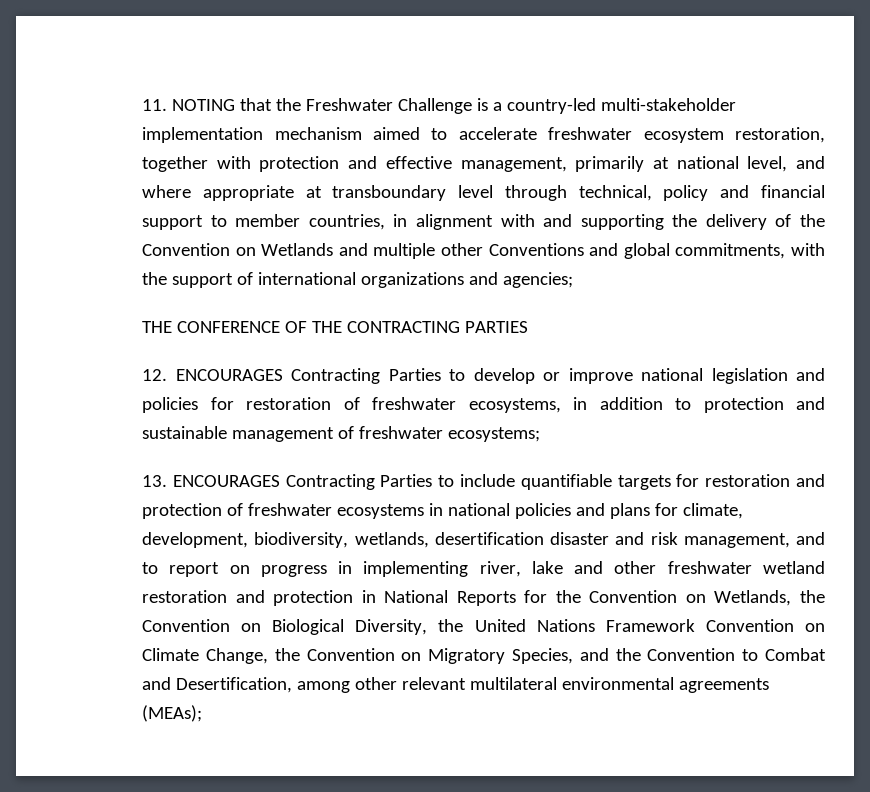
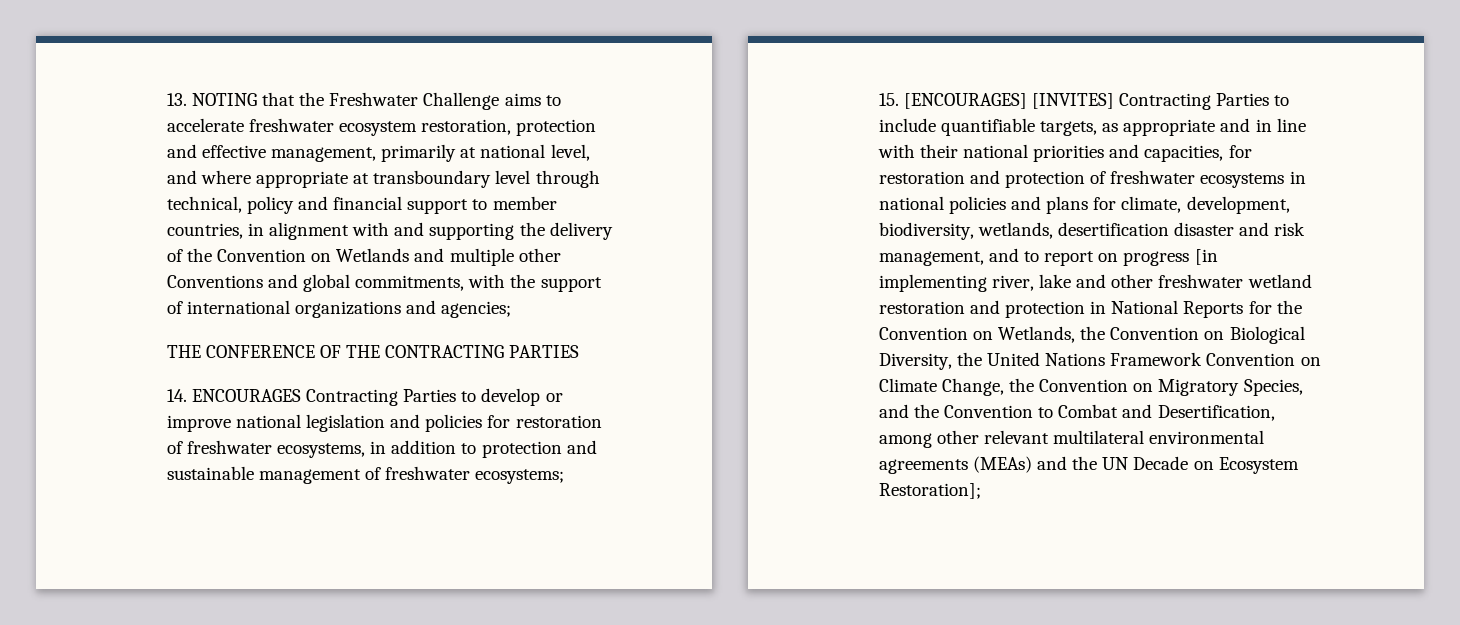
- 11. NOTING that the Freshwater Challenge is a country-led multi-stakeholder implementation mechanism aimed to accelerate freshwater ecosystem restoration, together with protection and effective management, primarily at national level, and where appropriate at transboundary level through technical, policy and financial support to member countries, in alignment with and supporting the delivery of the Convention on Wetlands and multiple other Conventions and global commitments, with the support of international organizations and agencies;
+ 13. NOTING that the Freshwater Challenge aims to accelerate freshwater ecosystem restoration, protection and effective management, primarily at national level, and where appropriate at transboundary level through technical, policy and financial support to member countries, in alignment with and supporting the delivery of the Convention on Wetlands and multiple other Conventions and global commitments, with the support of international organizations and agencies;
- 12. ENCOURAGES Contracting Parties to develop or improve national legislation and policies for restoration of freshwater ecosystems, in addition to protection and sustainable management of freshwater ecosystems;
+ 14. ENCOURAGES Contracting Parties to develop or improve national legislation and policies for restoration of freshwater ecosystems, in addition to protection and sustainable management of freshwater ecosystems;
- 13. ENCOURAGES Contracting Parties to include quantifiable targets for restoration and protection of freshwater ecosystems in national policies and plans for climate, development, biodiversity, wetlands, desertification disaster and risk management, and to report on progress in implementing river, lake and other freshwater wetland restoration and protection in National Reports for the Convention on Wetlands, the Convention on Biological Diversity, the United Nations Framework Convention on Climate Change, the Convention on Migratory Species, and the Convention to Combat and Desertification, among other relevant multilateral environmental agreements (MEAs);
+ 15. [ENCOURAGES] [INVITES] Contracting Parties to include quantifiable targets, as appropriate and in line with their national priorities and capacities, for restoration and protection of freshwater ecosystems in national policies and plans for climate, development, biodiversity, wetlands, desertification disaster and risk management, and to report on progress [in implementing river, lake and other freshwater wetland restoration and protection in National Reports for the Convention on Wetlands, the Convention on Biological Diversity, the United Nations Framework Convention on Climate Change, the Convention on Migratory Species, and the Convention to Combat and Desertification, among other relevant multilateral environmental agreements (MEAs) and the UN Decade on Ecosystem Restoration];

